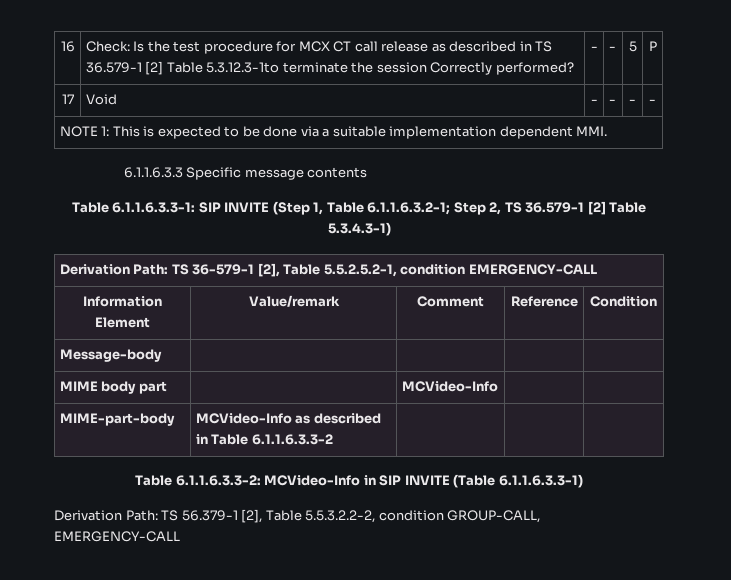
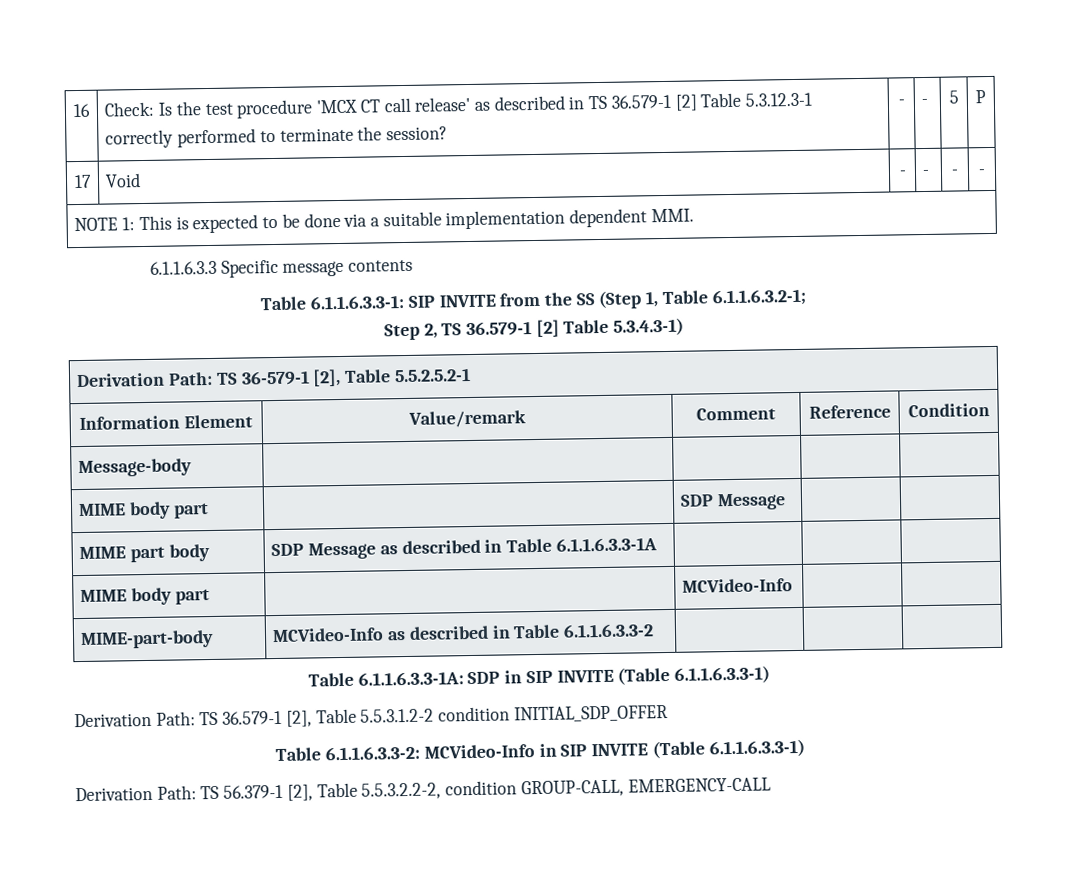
- 16 | Check: Is the test procedure for MCX CT call release as described in TS 36.579-1 [2] Table 5.3.12.3-1to terminate the session Correctly performed? | - | - | 5 | P
+ 16 | Check: Is the test procedure 'MCX CT call release' as described in TS 36.579-1 [2] Table 5.3.12.3-1 correctly performed to terminate the session? | - | - | 5 | P
- Table 6.1.1.6.3.3-1: SIP INVITE (Step 1, Table 6.1.1.6.3.2-1; Step 2, TS 36.579-1 [2] Table 5.3.4.3-1)
+ Table 6.1.1.6.3.3-1: SIP INVITE from the SS (Step 1, Table 6.1.1.6.3.2-1;
+ Step 2, TS 36.579-1 [2] Table 5.3.4.3-1)
- Derivation Path: TS 36-579-1 [2], Table 5.5.2.5.2-1, condition EMERGENCY-CALL
+ Derivation Path: TS 36-579-1 [2], Table 5.5.2.5.2-1
+ MIME body part | | SDP Message | |
+ MIME part body | SDP Message as described in Table 6.1.1.6.3.3-1A | | |
+ Table 6.1.1.6.3.3-1A: SDP in SIP INVITE (Table 6.1.1.6.3.3-1)
+ Derivation Path: TS 36.579-1 [2], Table 5.5.3.1.2-2 condition INITIAL_SDP_OFFER

